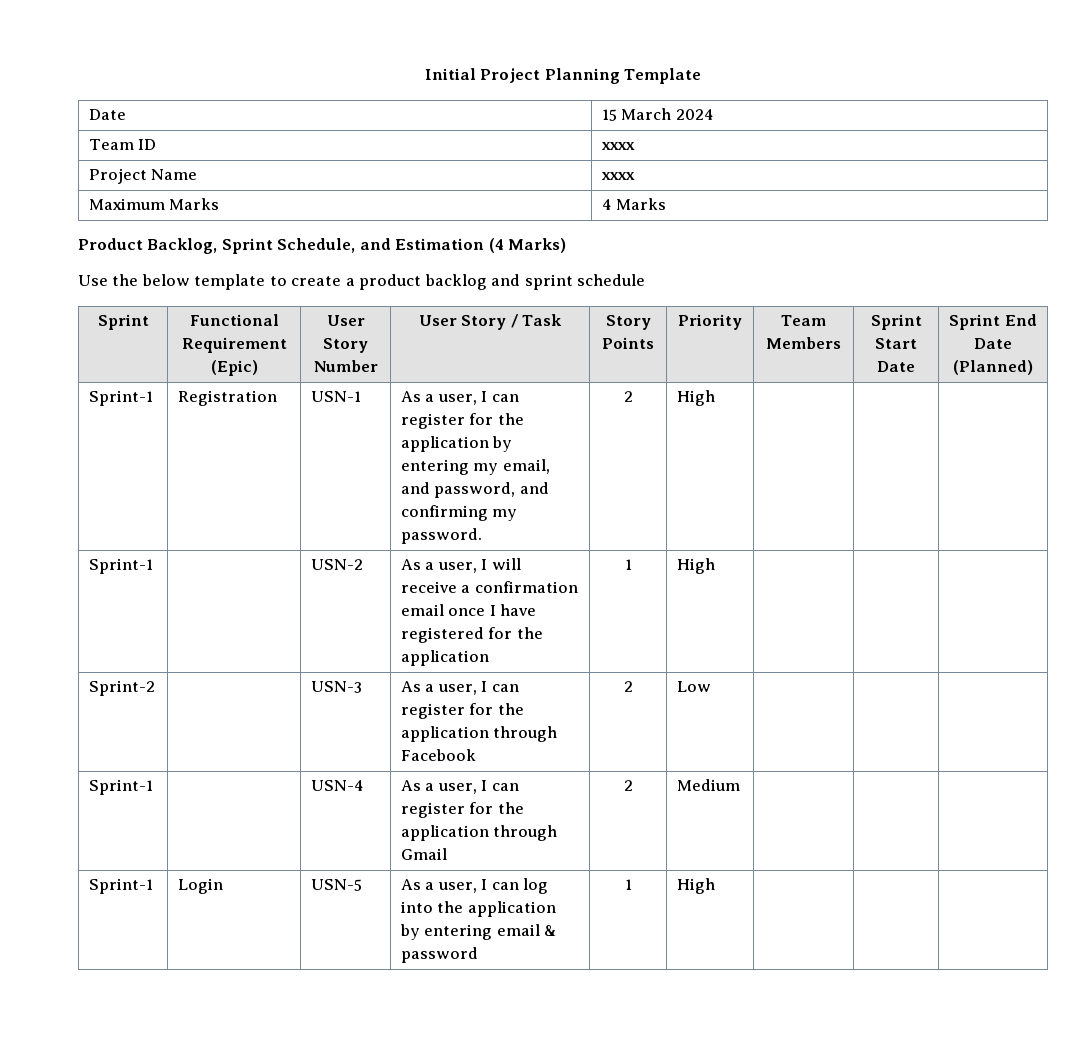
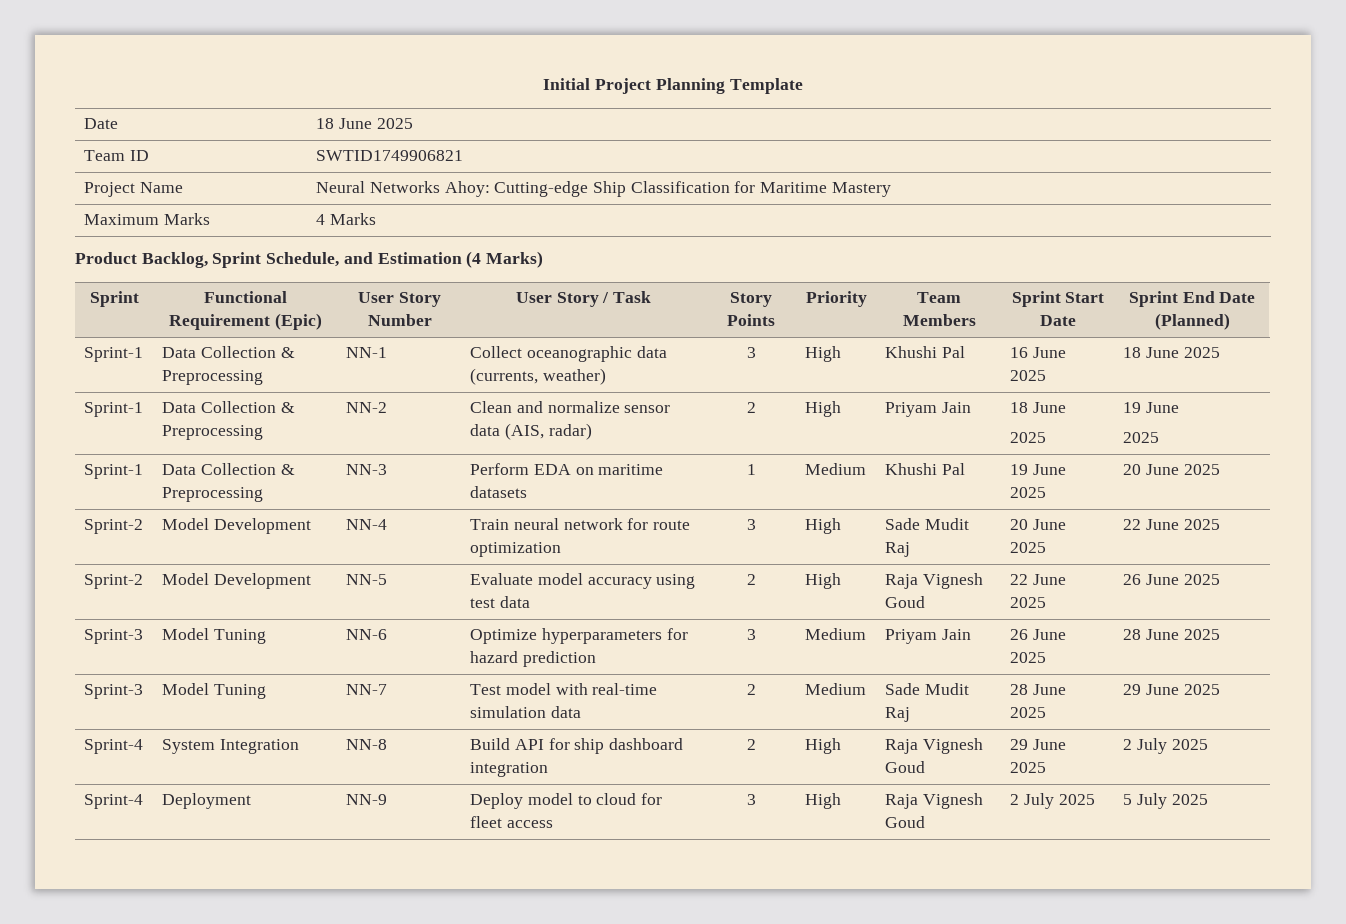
- Date | 15 March 2024
+ Date | 18 June 2025
- Team ID | xxxx
+ Team ID | SWTID1749906821
- Project Name | xxxx
+ Project Name | Neural Networks Ahoy: Cutting-edge Ship Classification for Maritime Mastery
- Use the below template to create a product backlog and sprint schedule
- Sprint-1 | Registration | USN-1 | As a user, I can register for the application by entering my email, and password, and confirming my password. | 2 | High | | |
- Sprint-1 | | USN-2 | As a user, I will receive a confirmation email once I have registered for the application | 1 | High | | |
- Sprint-2 | | USN-3 | As a user, I can register for the application through Facebook | 2 | Low | | |
- Sprint-1 | | USN-4 | As a user, I can register for the application through Gmail | 2 | Medium | | |
- Sprint-1 | Login | USN-5 | As a user, I can log into the application by entering email & password | 1 | High | | |
+ Sprint-1 | Data Collection & Preprocessing | NN-1 | Collect oceanographic data (currents, weather) | 3 | High | Khushi Pal | 16 June 2025 | 18 June 2025
+ Sprint-1 | Data Collection & Preprocessing | NN-2 | Clean and normalize sensor data (AIS, radar) | 2 | High | Priyam Jain | 18 June
+ 2025 | 19 June
+ 2025
+ Sprint-1 | Data Collection & Preprocessing | NN-3 | Perform EDA on maritime datasets | 1 | Medium | Khushi Pal | 19 June 2025 | 20 June 2025
+ Sprint-2 | Model Development | NN-4 | Train neural network for route optimization | 3 | High | Sade Mudit Raj | 20 June 2025 | 22 June 2025
+ Sprint-2 | Model Development | NN-5 | Evaluate model accuracy using test data | 2 | High | Raja Vignesh Goud | 22 June 2025 | 26 June 2025
+ Sprint-3 | Model Tuning | NN-6 | Optimize hyperparameters for hazard prediction | 3 | Medium | Priyam Jain | 26 June 2025 | 28 June 2025
+ Sprint-3 | Model Tuning | NN-7 | Test model with real-time simulation data | 2 | Medium | Sade Mudit Raj | 28 June 2025 | 29 June 2025
+ Sprint-4 | System Integration | NN-8 | Build API for ship dashboard integration | 2 | High | Raja Vignesh Goud | 29 June 2025 | 2 July 2025
+ Sprint-4 | Deployment | NN-9 | Deploy model to cloud for fleet access | 3 | High | Raja Vignesh Goud | 2 July 2025 | 5 July 2025

